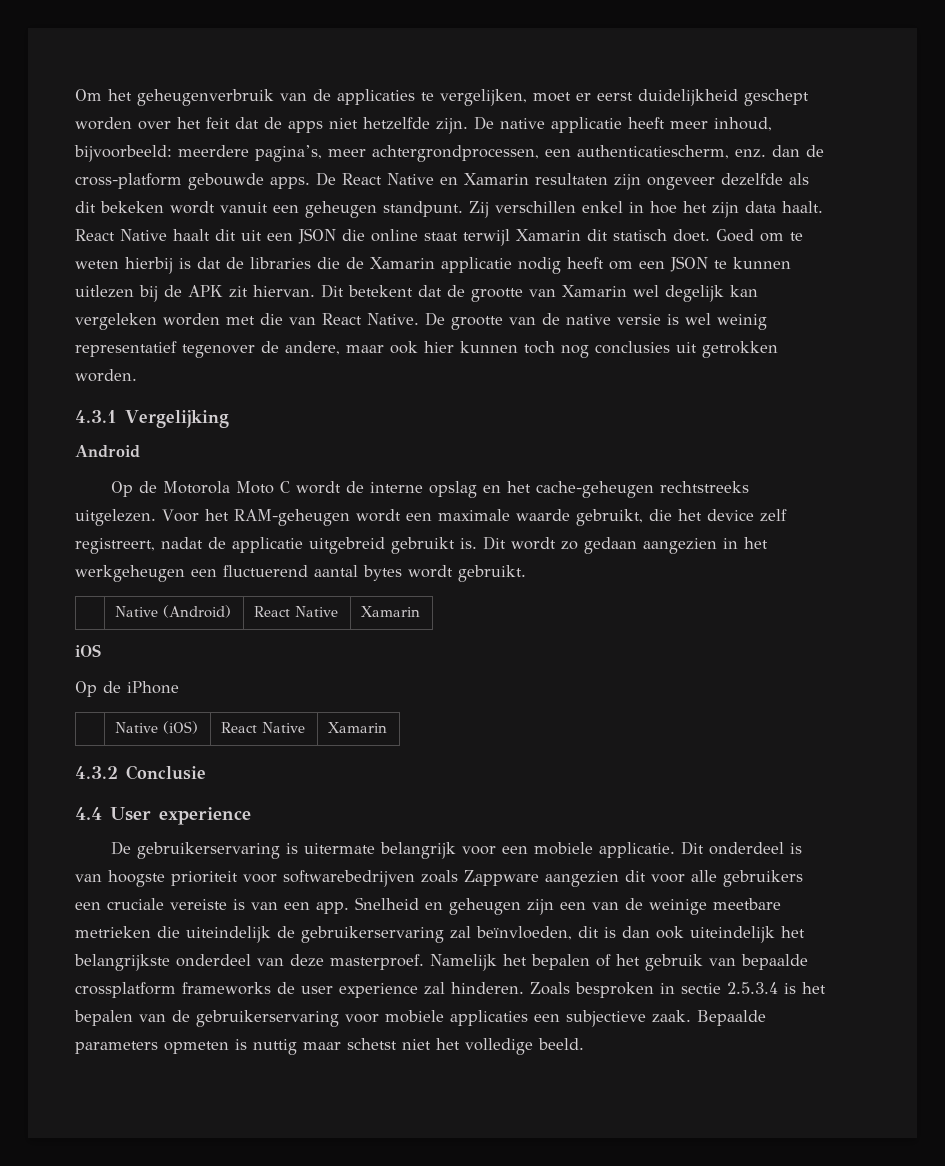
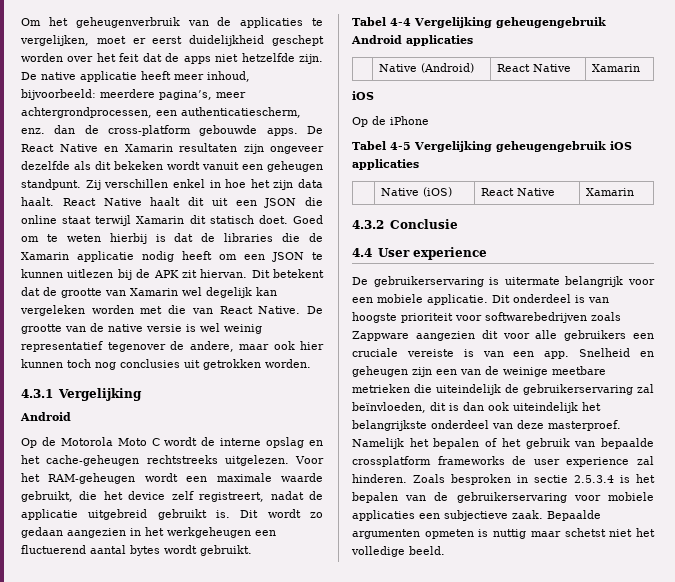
+ Tabel 4-4 Vergelijking geheugengebruik Android applicaties
+ Tabel 4-5 Vergelijking geheugengebruik iOS applicaties
- Bepaalde parameters opmeten is nuttig maar schetst niet het volledige beeld.
+ Bepaalde argumenten opmeten is nuttig maar schetst niet het volledige beeld.

